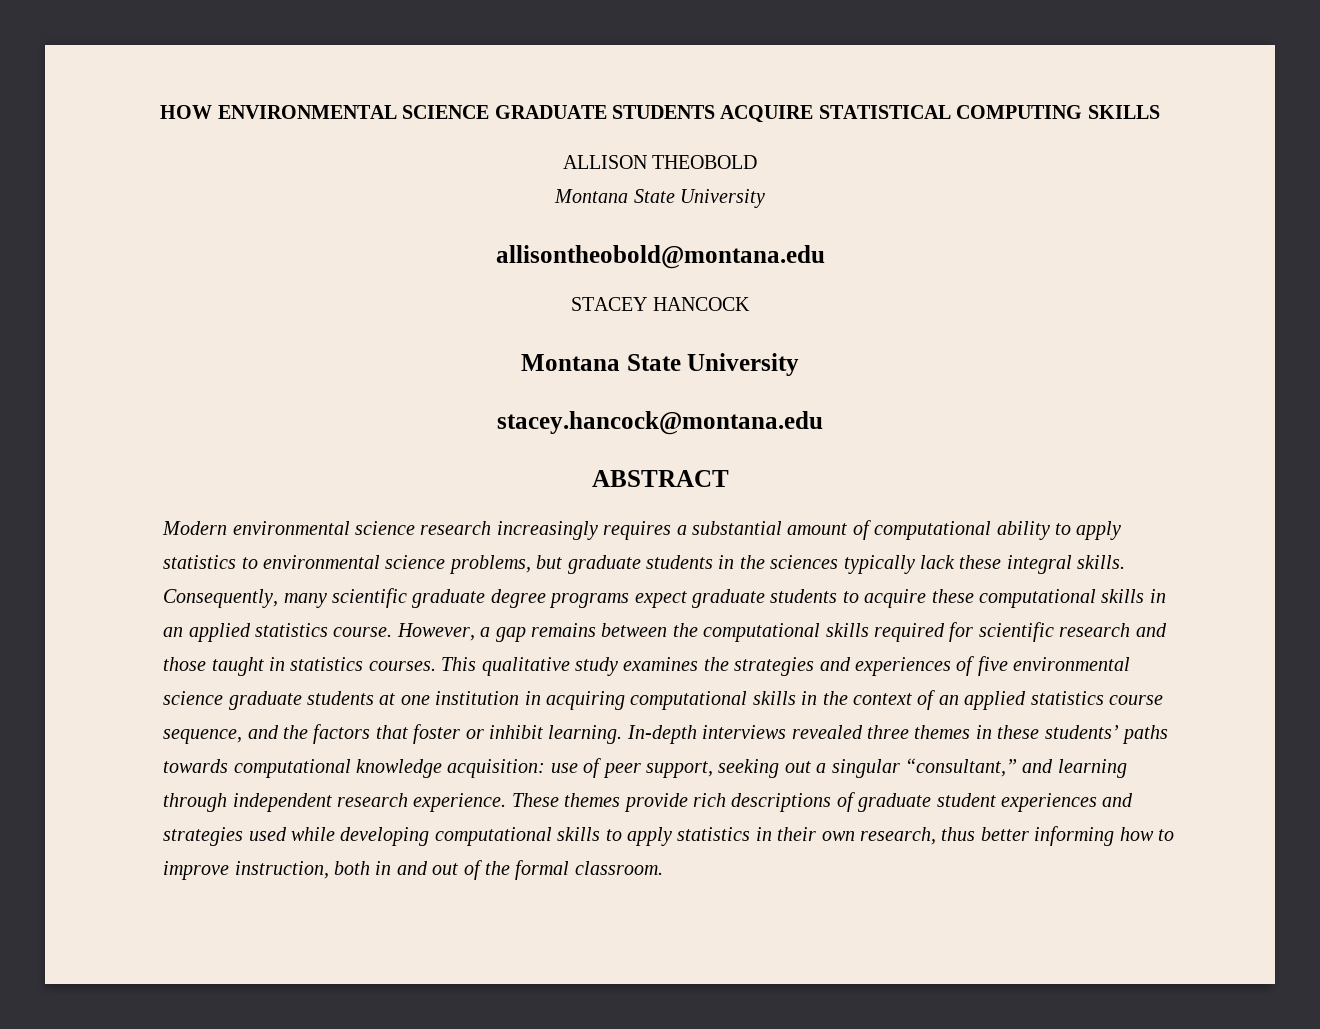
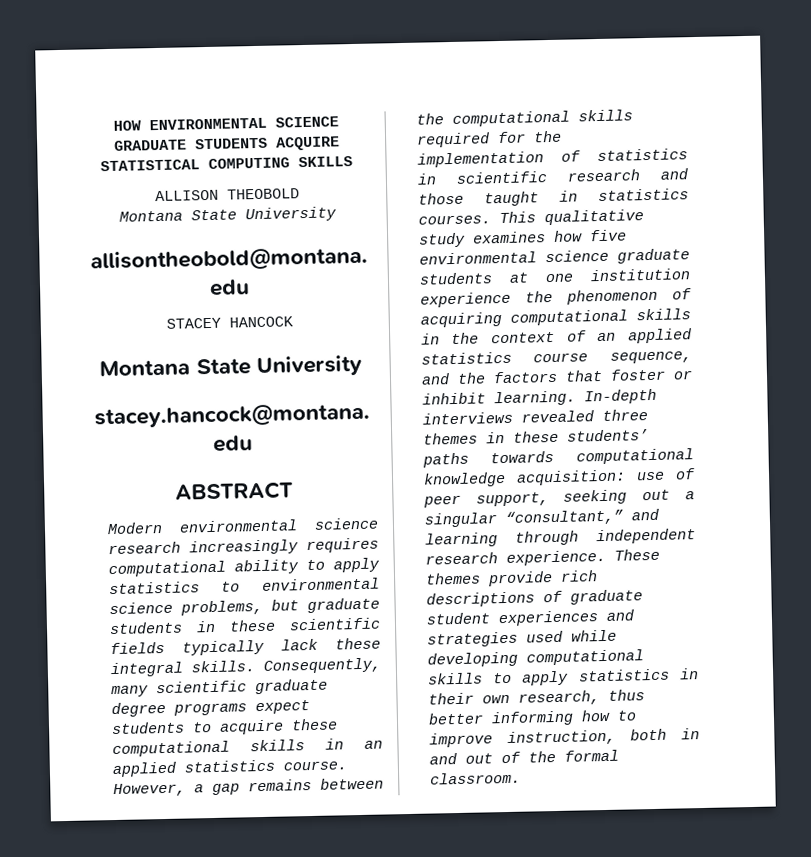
- Modern environmental science research increasingly requires a substantial amount of computational ability to apply statistics to environmental science problems, but graduate students in the sciences typically lack these integral skills.
+ Modern environmental science research increasingly requires computational ability to apply statistics to environmental science problems, but graduate students in these scientific fields typically lack these integral skills.
- Consequently, many scientific graduate degree programs expect graduate students to acquire these computational skills in an applied statistics course.
+ Consequently, many scientific graduate degree programs expect students to acquire these computational skills in an applied statistics course.
- However, a gap remains between the computational skills required for scientific research and those taught in statistics courses.
+ However, a gap remains between the computational skills required for the implementation of statistics in scientific research and those taught in statistics courses.
- This qualitative study examines the strategies and experiences of five environmental science graduate students at one institution in acquiring computational skills in the context of an applied statistics course sequence, and the factors that foster or inhibit learning.
+ This qualitative study examines how five environmental science graduate students at one institution experience the phenomenon of acquiring computational skills in the context of an applied statistics course sequence, and the factors that foster or inhibit learning.

